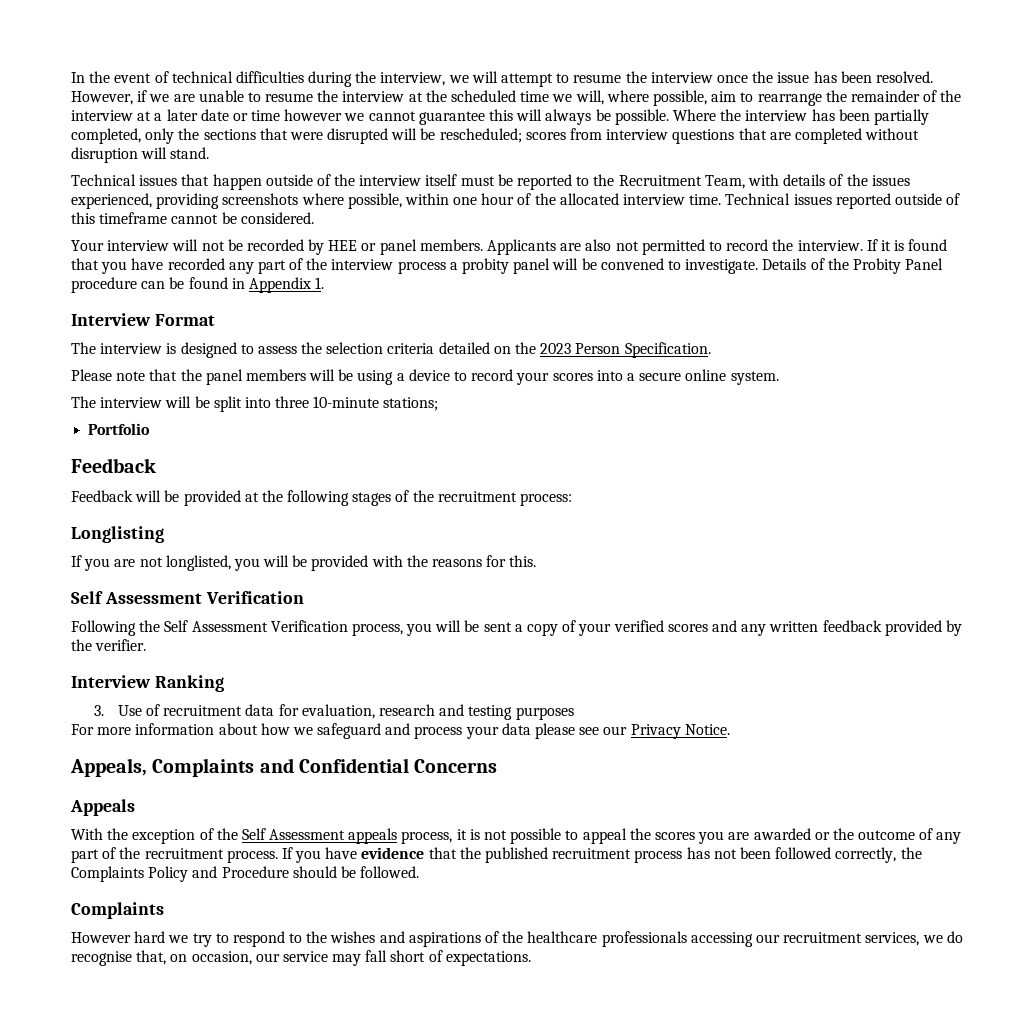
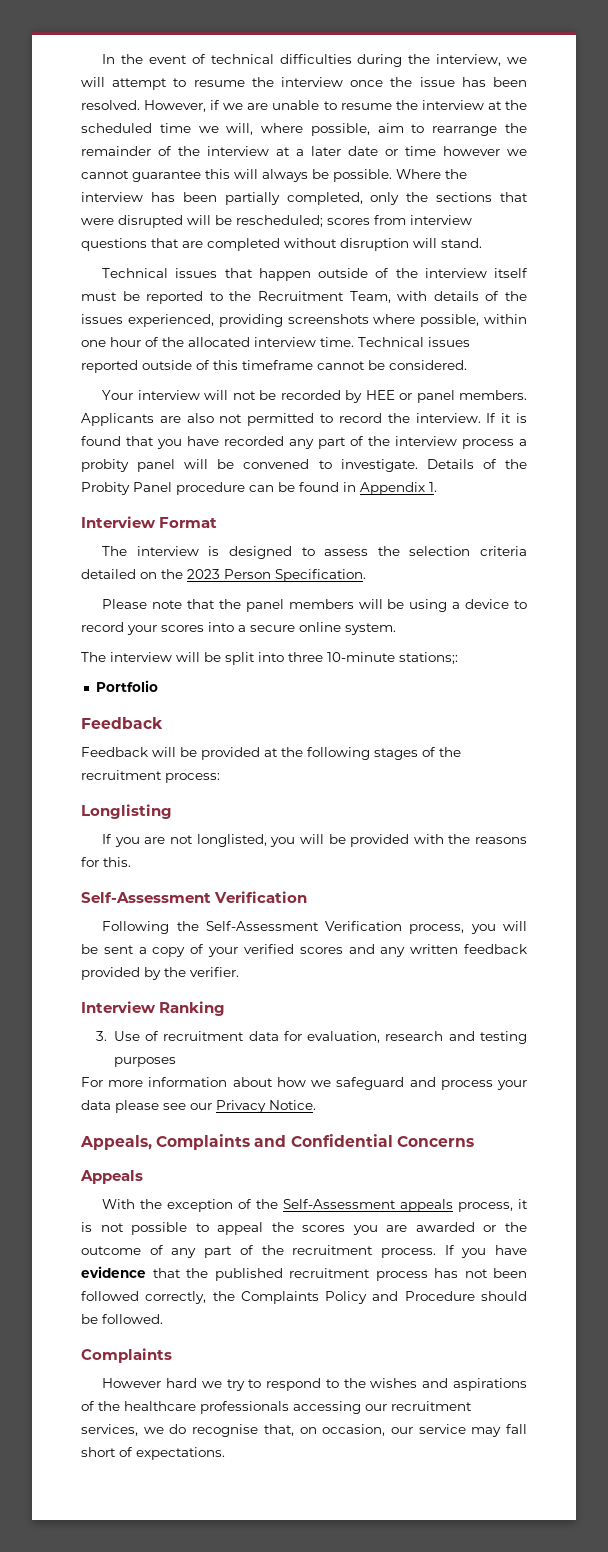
- The interview will be split into three 10-minute stations;
+ The interview will be split into three 10-minute stations;:
  If you are not longlisted, you will be provided with the reasons for this.
- Self Assessment Verification
+ Self-Assessment Verification
- Following the Self Assessment Verification process, you will be sent a copy of your verified scores and any written feedback provided by the verifier.
+ Following the Self-Assessment Verification process, you will be sent a copy of your verified scores and any written feedback provided by the verifier.
- With the exception of the Self Assessment appeals process, it is not possible to appeal the scores you are awarded or the outcome of any part of the recruitment process.
+ With the exception of the Self-Assessment appeals process, it is not possible to appeal the scores you are awarded or the outcome of any part of the recruitment process.

